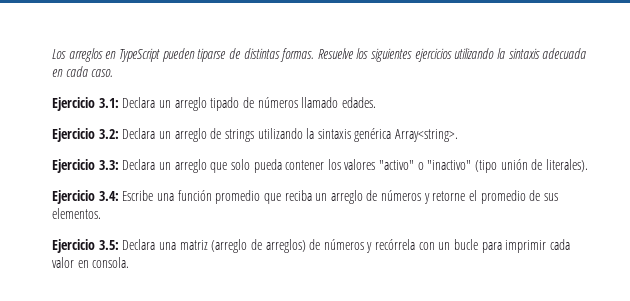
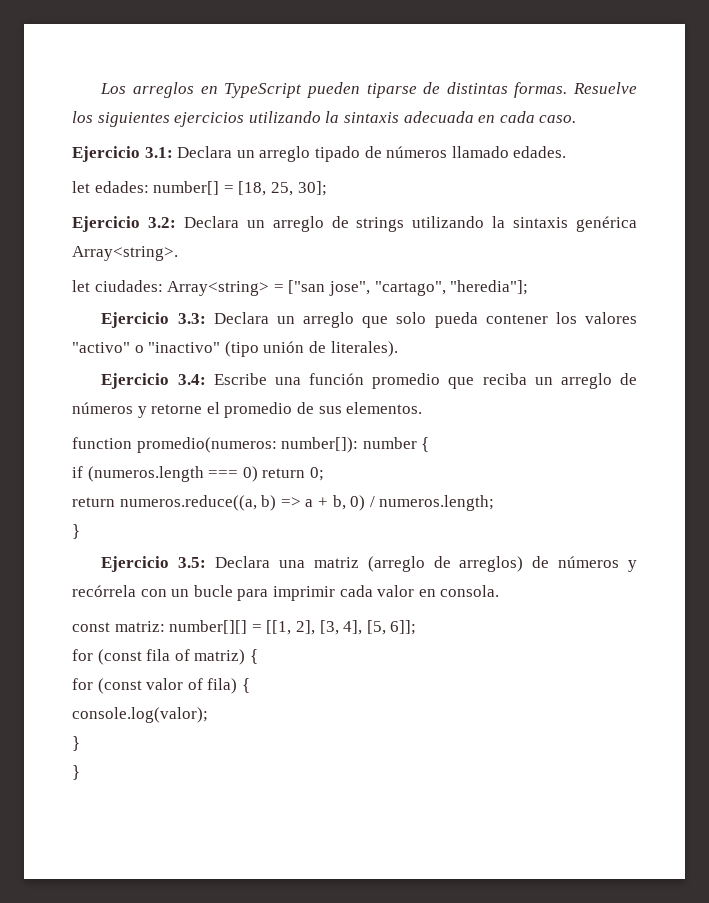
+ let edades: number[] = [18, 25, 30];
+ let ciudades: Array<string> = ["san jose", "cartago", "heredia"];
+ function promedio(numeros: number[]): number {
+ if (numeros.length === 0) return 0;
+ return numeros.reduce((a, b) => a + b, 0) / numeros.length;
+ }
+ const matriz: number[][] = [[1, 2], [3, 4], [5, 6]];
+ for (const fila of matriz) {
+ for (const valor of fila) {
+ console.log(valor);
+ }
+ }

